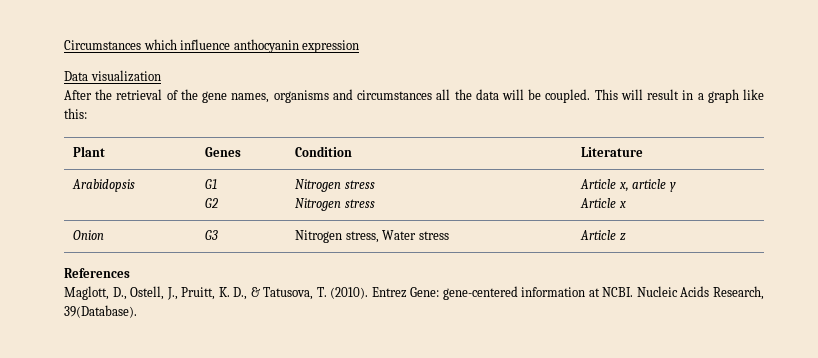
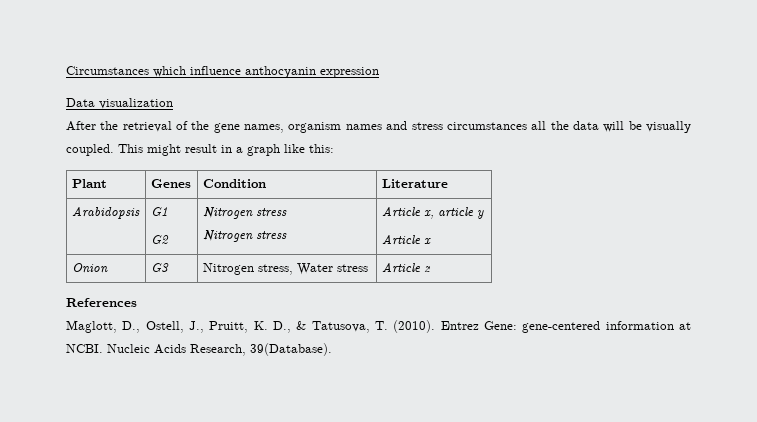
- After the retrieval of the gene names, organisms and circumstances all the data will be coupled.
+ After the retrieval of the gene names, organism names and stress circumstances all the data will be visually coupled.
- This will result in a graph like this:
+ This might result in a graph like this:

